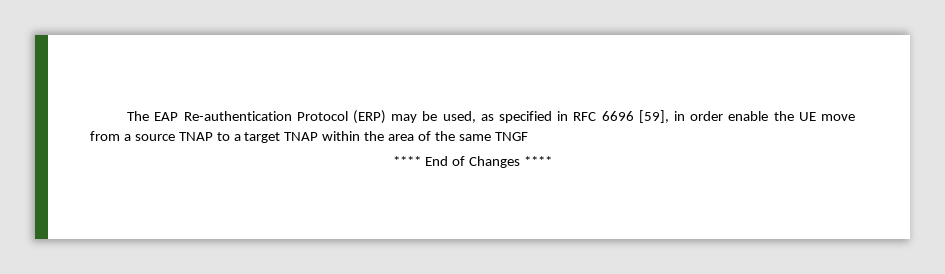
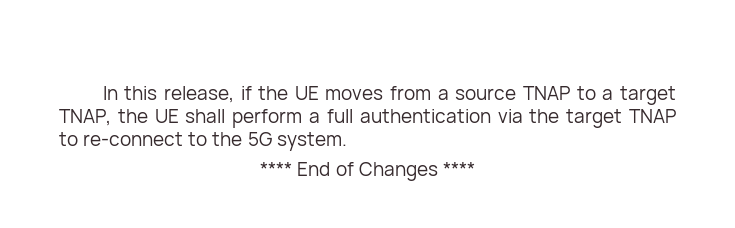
- The EAP Re-authentication Protocol (ERP) may be used, as specified in RFC 6696 [59], in order enable the UE move from a source TNAP to a target TNAP within the area of the same TNGF
+ In this release, if the UE moves from a source TNAP to a target TNAP, the UE shall perform a full authentication via the target TNAP to re-connect to the 5G system.

